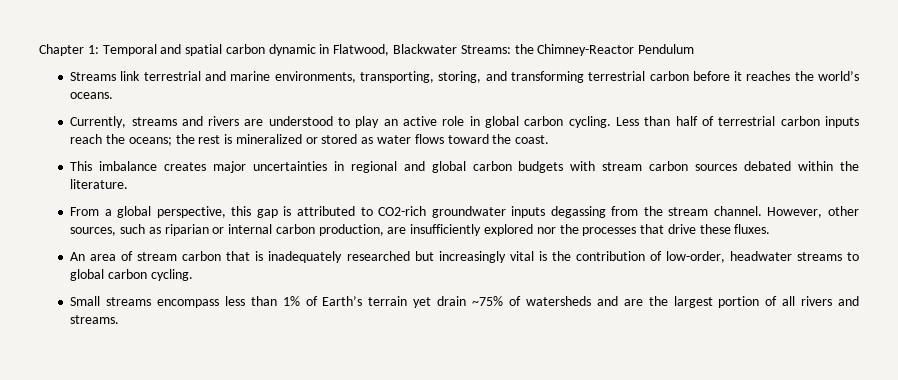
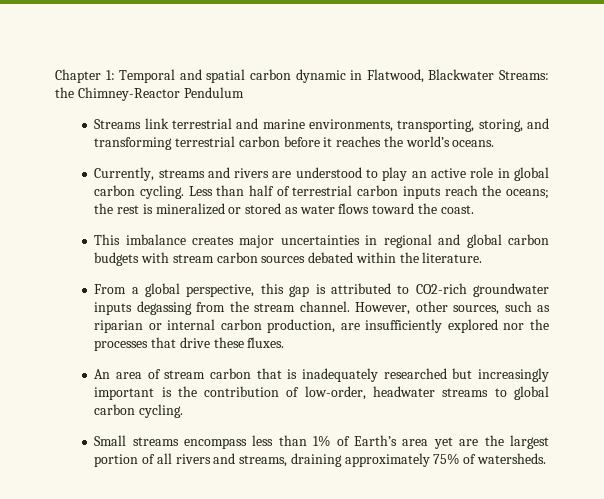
- An area of stream carbon that is inadequately researched but increasingly vital is the contribution of low-order, headwater streams to global carbon cycling.
+ An area of stream carbon that is inadequately researched but increasingly important is the contribution of low-order, headwater streams to global carbon cycling.
- Small streams encompass less than 1% of Earth’s terrain yet drain ~75% of watersheds and are the largest portion of all rivers and streams.
+ Small streams encompass less than 1% of Earth’s area yet are the largest portion of all rivers and streams, draining approximately 75% of watersheds.

